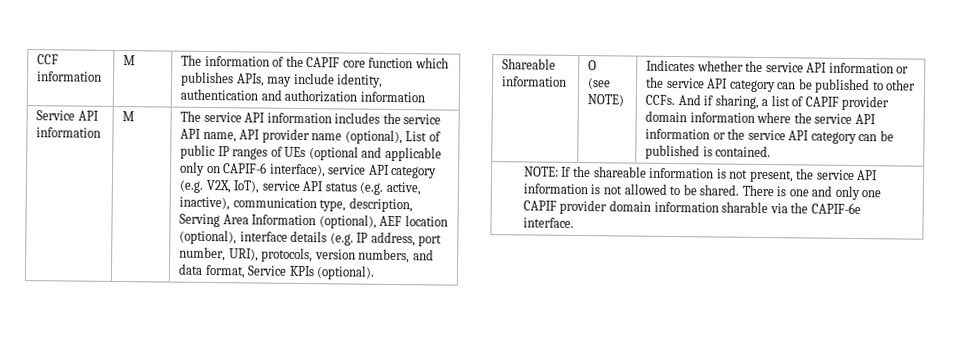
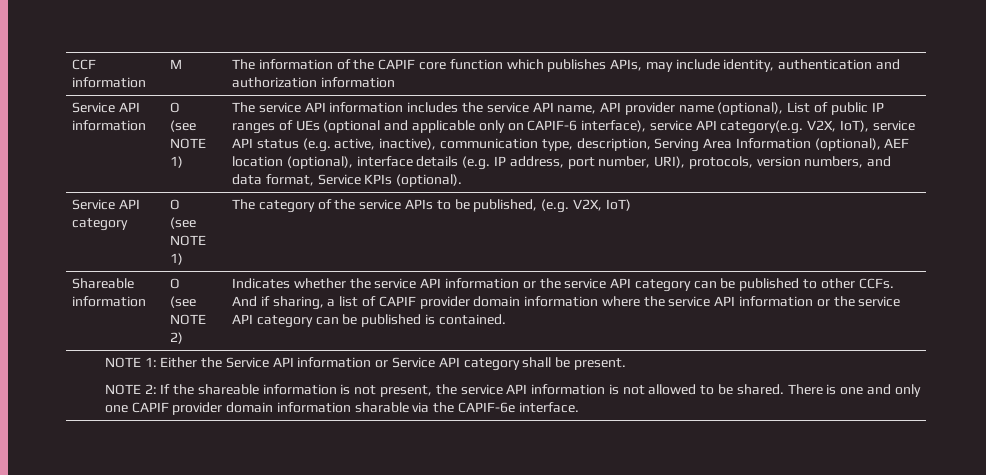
- Service API information | M
+ Service API information | O
+ (see NOTE 1)
- The service API information includes the service API name, API provider name (optional), List of public IP ranges of UEs (optional and applicable only on CAPIF-6 interface), service API category (e.g. V2X, IoT), service API status (e.g. active, inactive), communication type, description, Serving Area Information (optional), AEF location (optional), interface details (e.g. IP address, port number, URI), protocols, version numbers, and data format, Service KPIs (optional).
+ The service API information includes the service API name, API provider name (optional), List of public IP ranges of UEs (optional and applicable only on CAPIF-6 interface), service API category(e.g. V2X, IoT), service API status (e.g. active, inactive), communication type, description, Serving Area Information (optional), AEF location (optional), interface details (e.g. IP address, port number, URI), protocols, version numbers, and data format, Service KPIs (optional).
+ Service API category | O
+ (see NOTE 1) | The category of the service APIs to be published, (e.g. V2X, IoT)
- (see NOTE)
+ (see NOTE 2)
- NOTE: If the shareable information is not present, the service API information is not allowed to be shared.
+ NOTE 1: Either the Service API information or Service API category shall be present.
+ NOTE 2: If the shareable information is not present, the service API information is not allowed to be shared.

